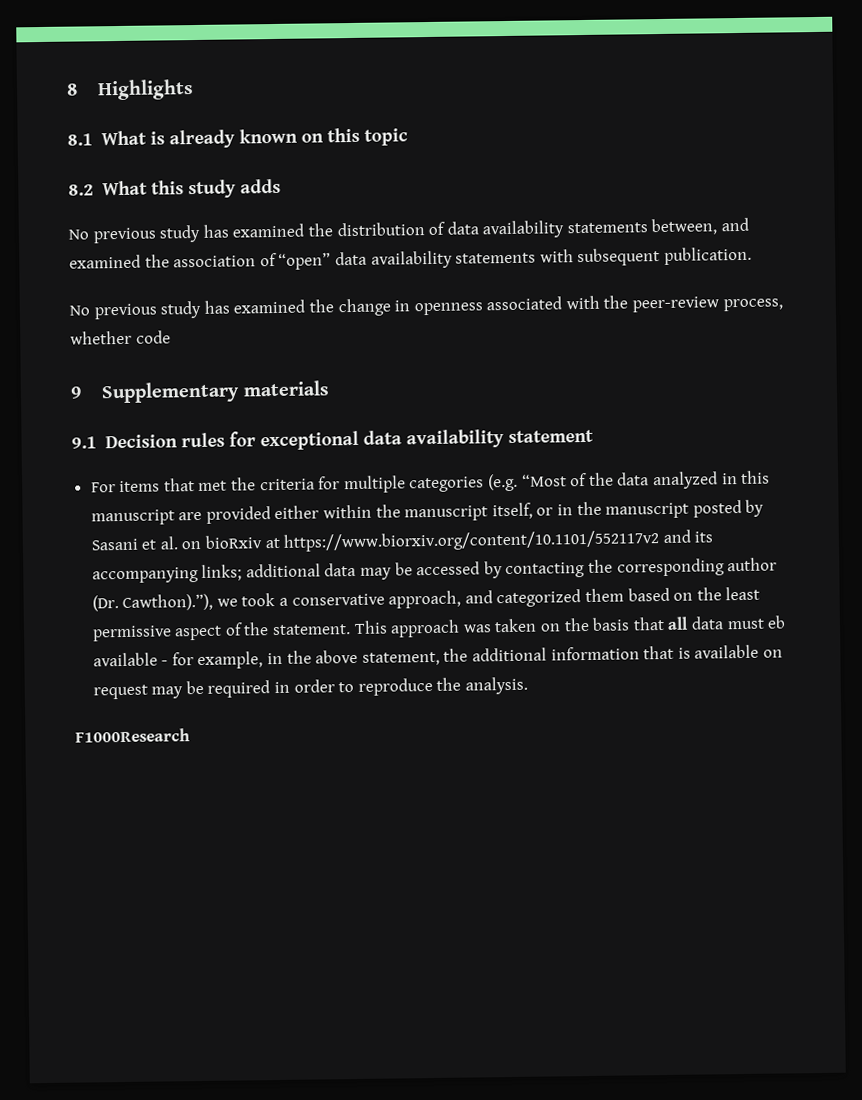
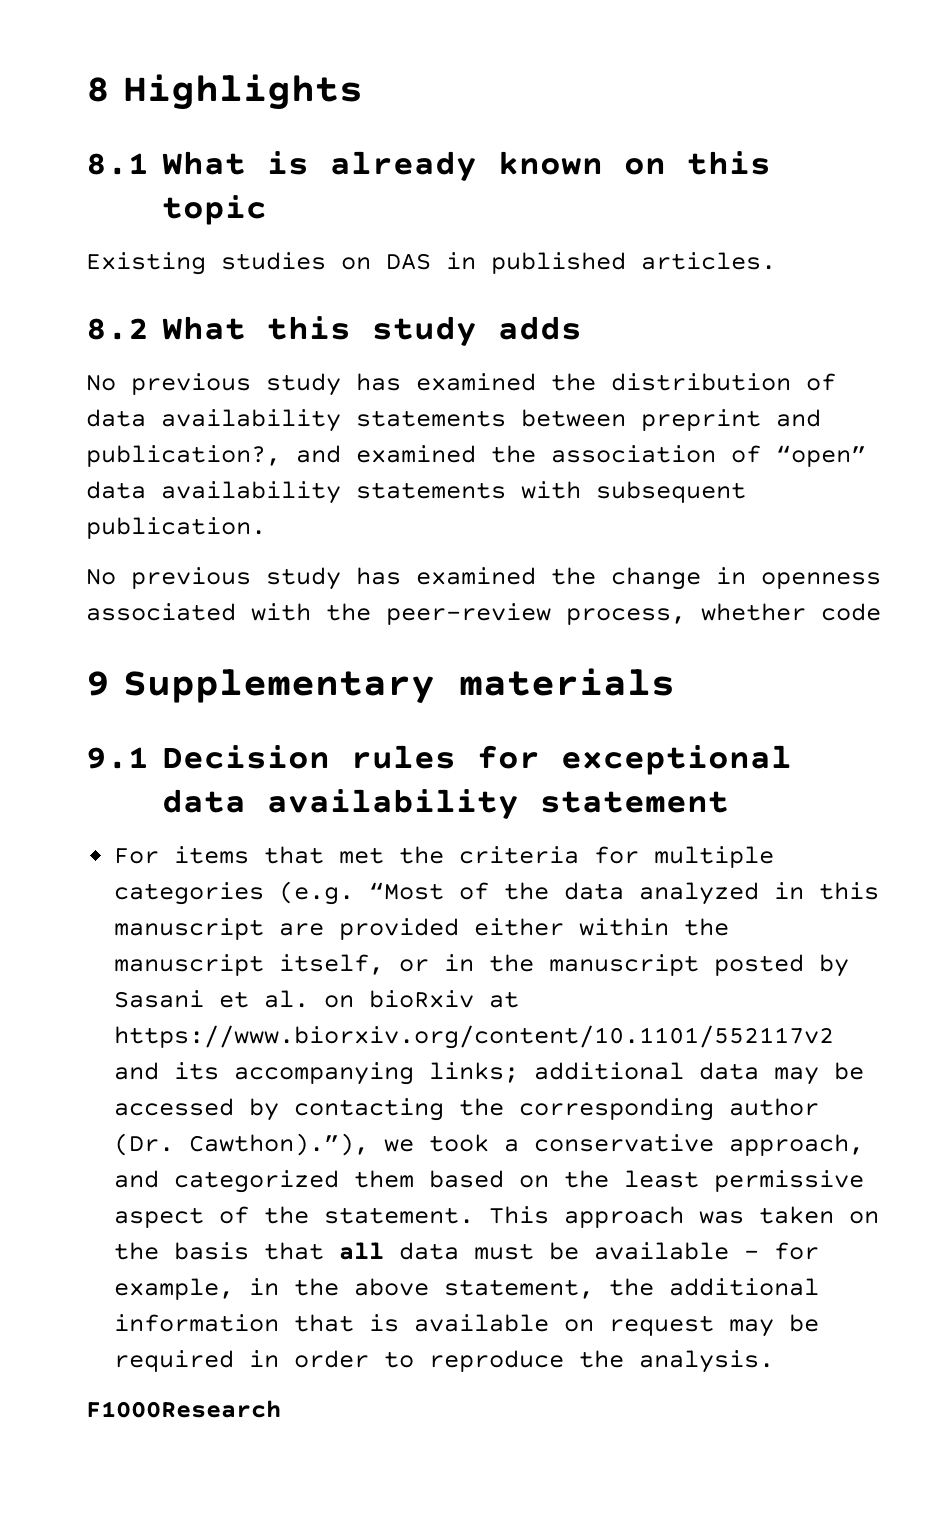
+ Existing studies on DAS in published articles.
- No previous study has examined the distribution of data availability statements between, and examined the association of “open” data availability statements with subsequent publication.
+ No previous study has examined the distribution of data availability statements between preprint and publication?, and examined the association of “open” data availability statements with subsequent publication.
- This approach was taken on the basis that all data must eb available - for example, in the above statement, the additional information that is available on request may be required in order to reproduce the analysis.
+ This approach was taken on the basis that all data must be available - for example, in the above statement, the additional information that is available on request may be required in order to reproduce the analysis.

